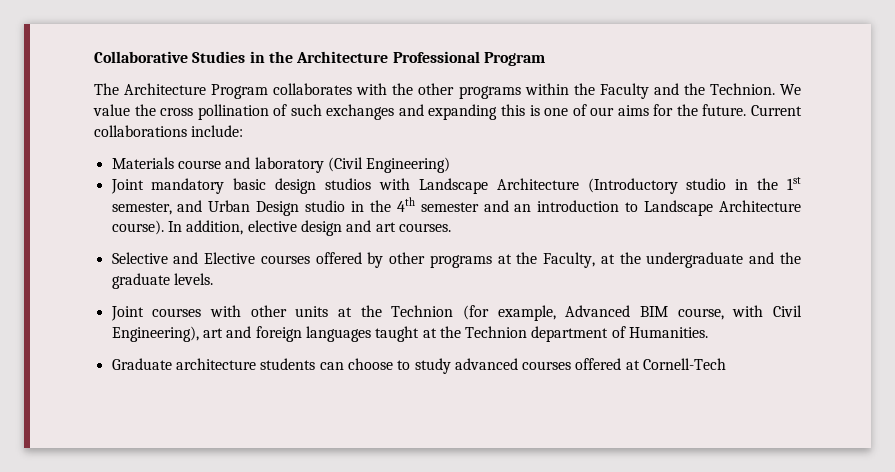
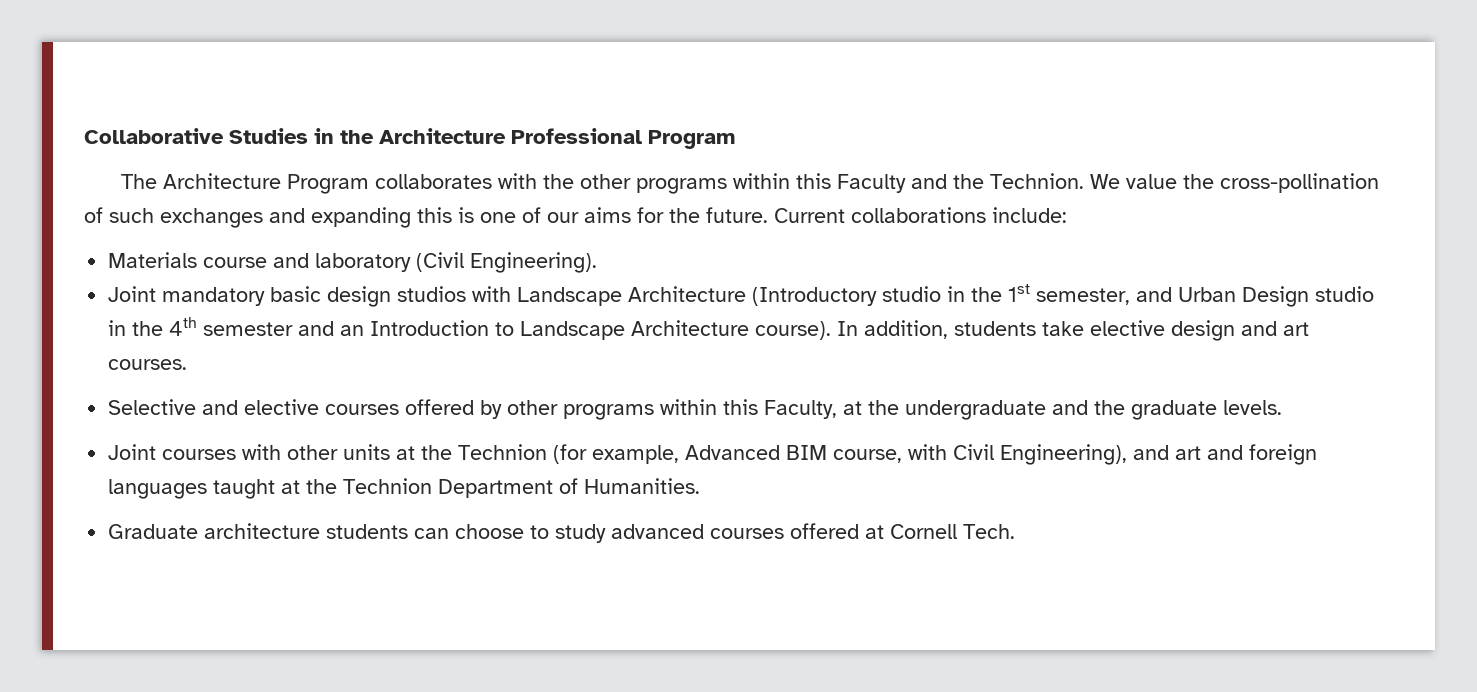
- The Architecture Program collaborates with the other programs within the Faculty and the Technion.
+ The Architecture Program collaborates with the other programs within this Faculty and the Technion.
- We value the cross pollination of such exchanges and expanding this is one of our aims for the future.
+ We value the cross-pollination of such exchanges and expanding this is one of our aims for the future.
- Materials course and laboratory (Civil Engineering)
+ Materials course and laboratory (Civil Engineering).
- Joint mandatory basic design studios with Landscape Architecture (Introductory studio in the 1st semester, and Urban Design studio in the 4th semester and an introduction to Landscape Architecture course).
+ Joint mandatory basic design studios with Landscape Architecture (Introductory studio in the 1st semester, and Urban Design studio in the 4th semester and an Introduction to Landscape Architecture course).
- In addition, elective design and art courses.
+ In addition, students take elective design and art courses.
- Selective and Elective courses offered by other programs at the Faculty, at the undergraduate and the graduate levels.
+ Selective and elective courses offered by other programs within this Faculty, at the undergraduate and the graduate levels.
- Joint courses with other units at the Technion (for example, Advanced BIM course, with Civil Engineering), art and foreign languages taught at the Technion department of Humanities.
+ Joint courses with other units at the Technion (for example, Advanced BIM course, with Civil Engineering), and art and foreign languages taught at the Technion Department of Humanities.
- Graduate architecture students can choose to study advanced courses offered at Cornell-Tech
+ Graduate architecture students can choose to study advanced courses offered at Cornell Tech.

